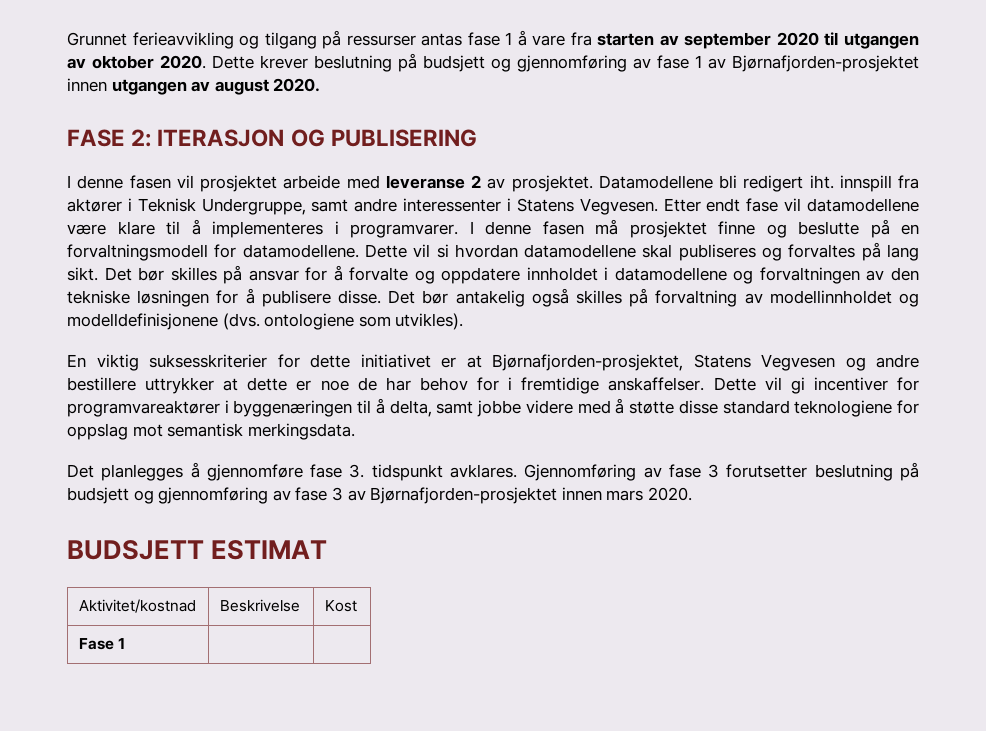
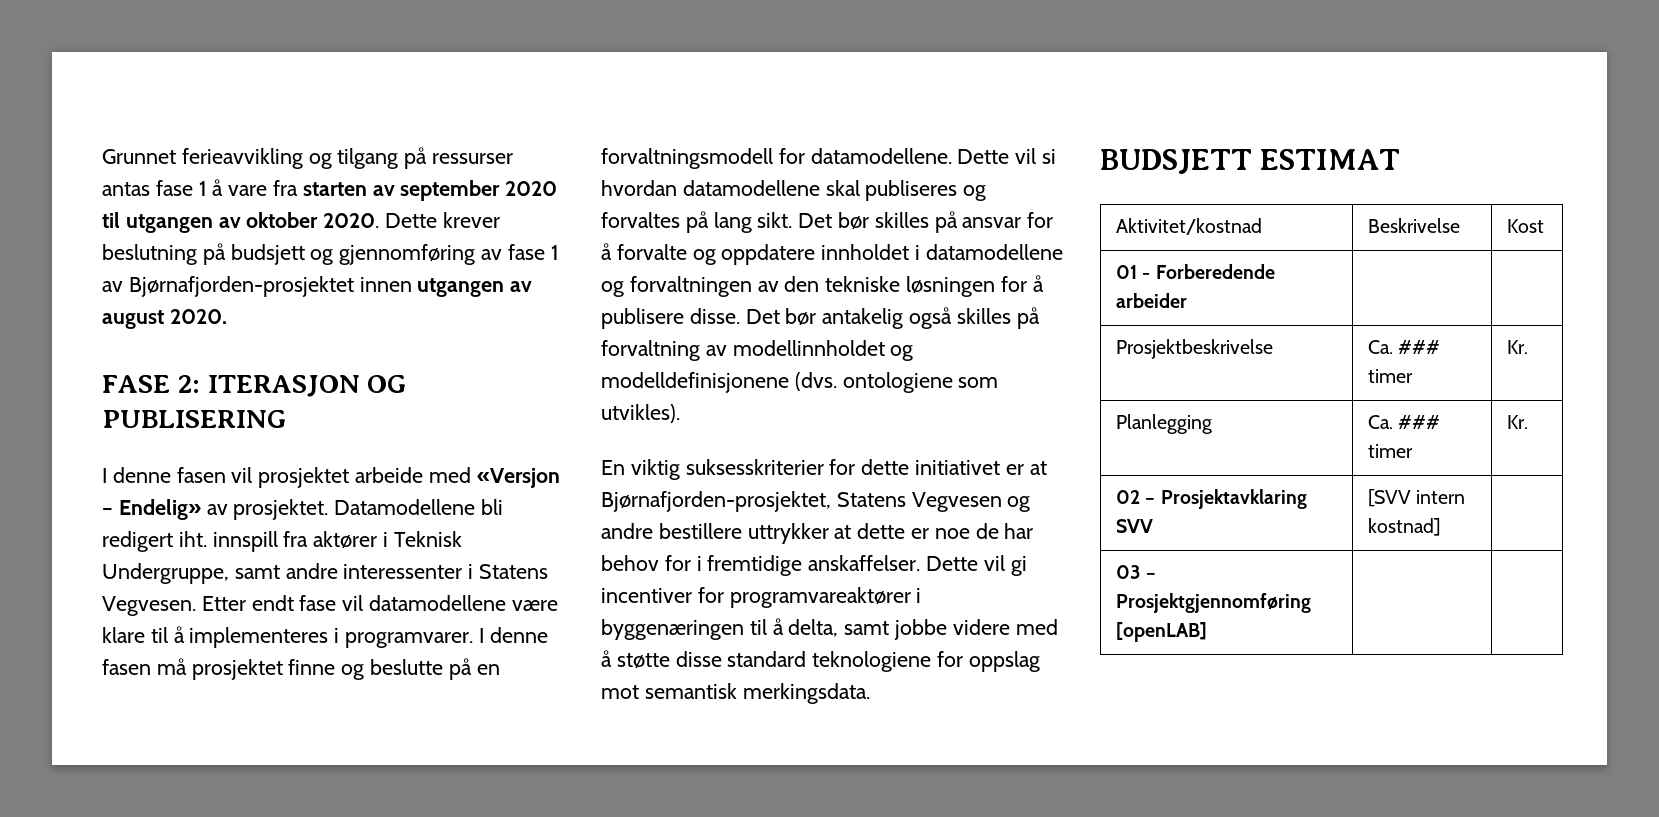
- I denne fasen vil prosjektet arbeide med leveranse 2 av prosjektet.
+ I denne fasen vil prosjektet arbeide med «Versjon – Endelig» av prosjektet.
- Det planlegges å gjennomføre fase 3. tidspunkt avklares. Gjennomføring av fase 3 forutsetter beslutning på budsjett og gjennomføring av fase 3 av Bjørnafjorden-prosjektet innen mars 2020.
- Fase 1 | |
+ 01 - Forberedende arbeider | |
+ Prosjektbeskrivelse | Ca. ### timer | Kr.
+ Planlegging | Ca. ### timer | Kr.
+ 02 – Prosjektavklaring SVV | [SVV intern kostnad] |
+ 03 – Prosjektgjennomføring [openLAB] | |

